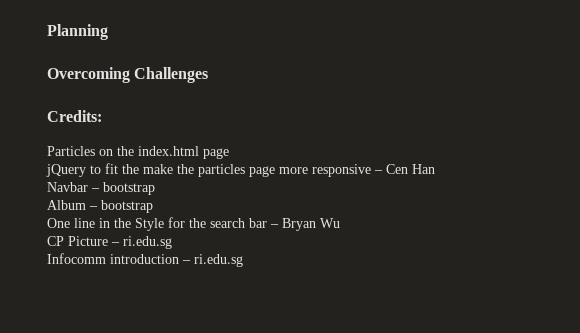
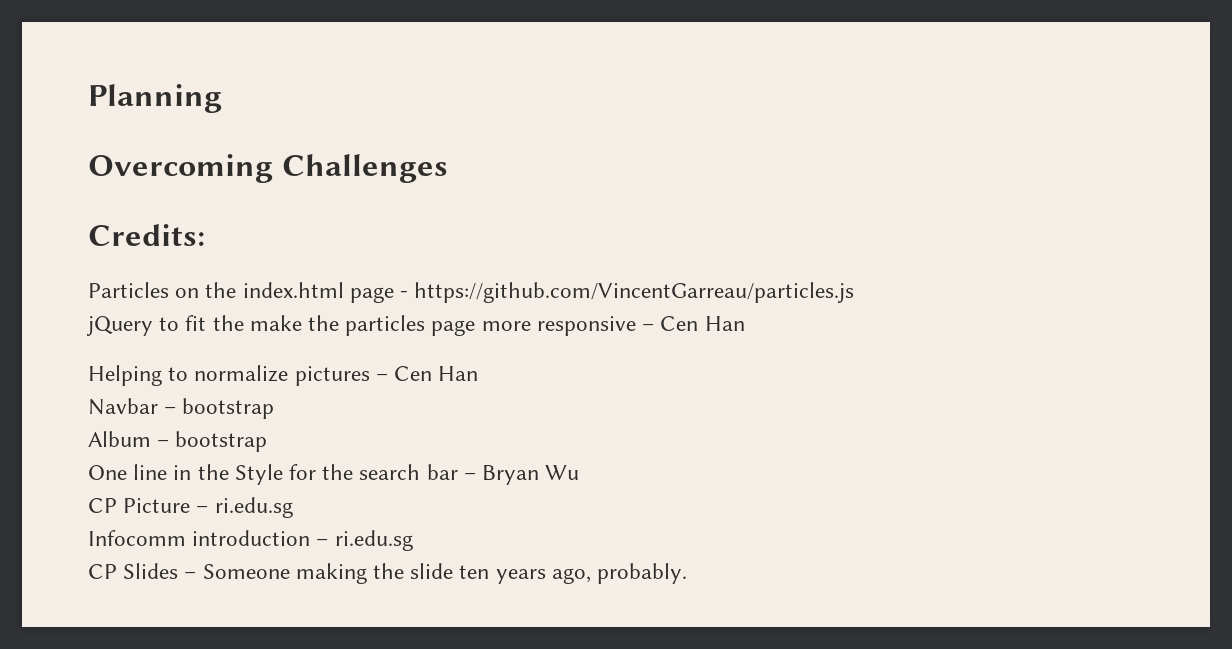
- Particles on the index.html page
+ Particles on the index.html page - https://github.com/VincentGarreau/particles.js
+ Helping to normalize pictures – Cen Han
+ CP Slides – Someone making the slide ten years ago, probably.

